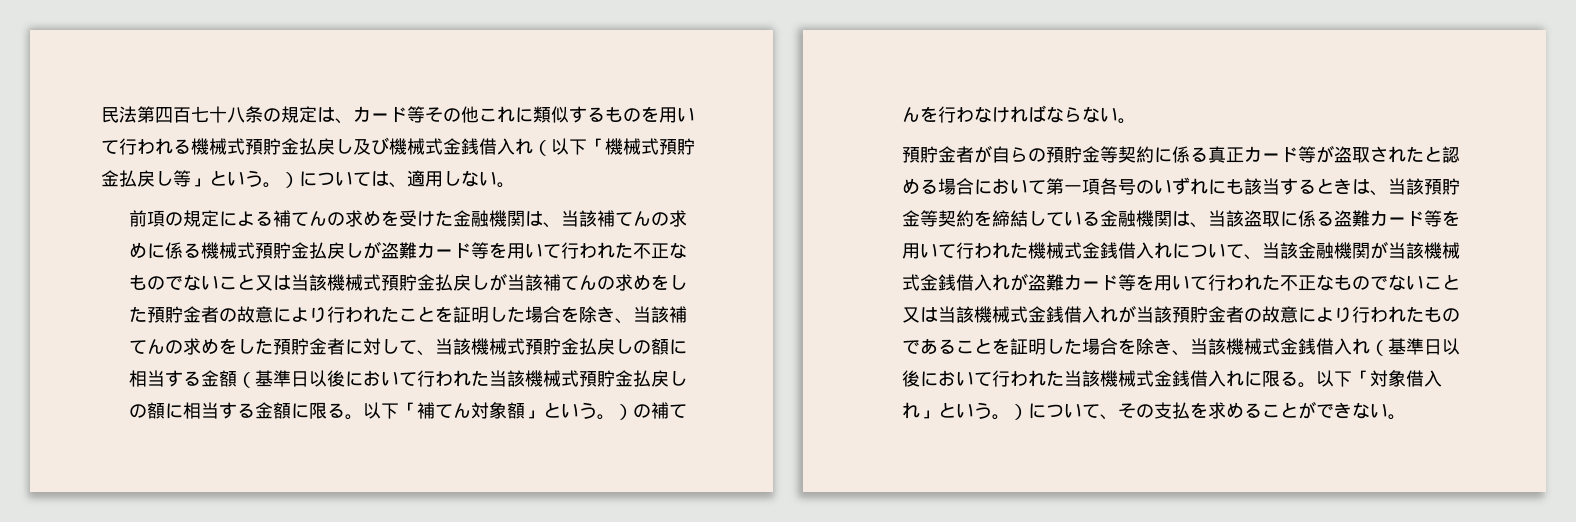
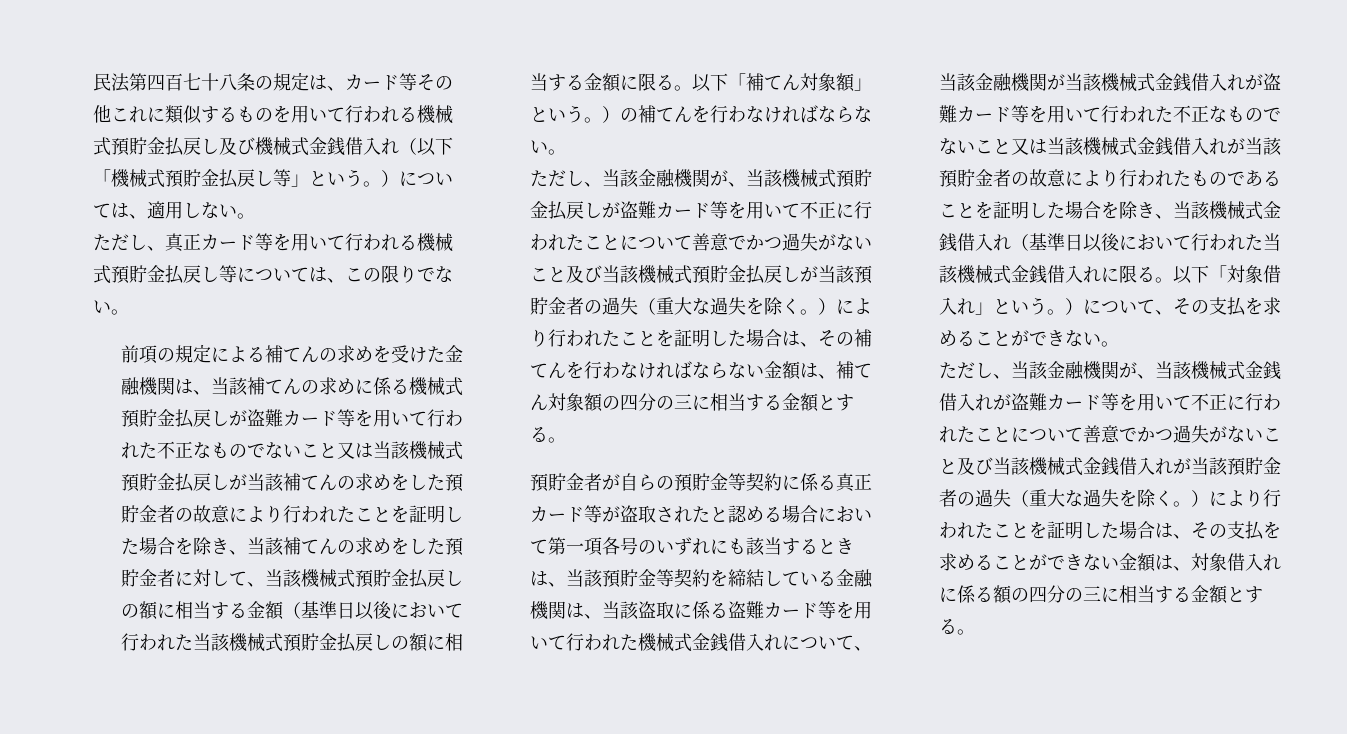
+ ただし、真正カード等を用いて行われる機械式預貯金払戻し等については、この限りでない。
+ ただし、当該金融機関が、当該機械式預貯金払戻しが盗難カード等を用いて不正に行われたことについて善意でかつ過失がないこと及び当該機械式預貯金払戻しが当該預貯金者の過失（重大な過失を除く。）により行われたことを証明した場合は、その補てんを行わなければならない金額は、補てん対象額の四分の三に相当する金額とする。
+ ただし、当該金融機関が、当該機械式金銭借入れが盗難カード等を用いて不正に行われたことについて善意でかつ過失がないこと及び当該機械式金銭借入れが当該預貯金者の過失（重大な過失を除く。）により行われたことを証明した場合は、その支払を求めることができない金額は、対象借入れに係る額の四分の三に相当する金額とする。

